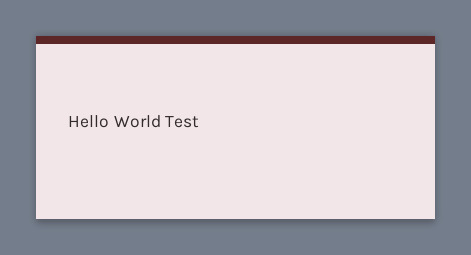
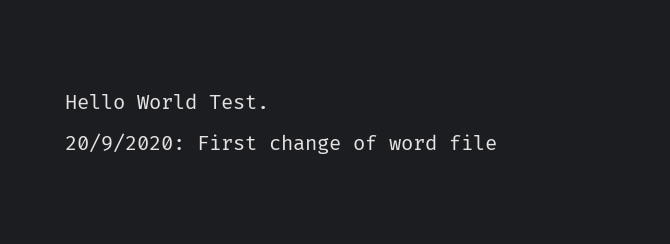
- Hello World Test
+ Hello World Test.
+ 20/9/2020: First change of word file

